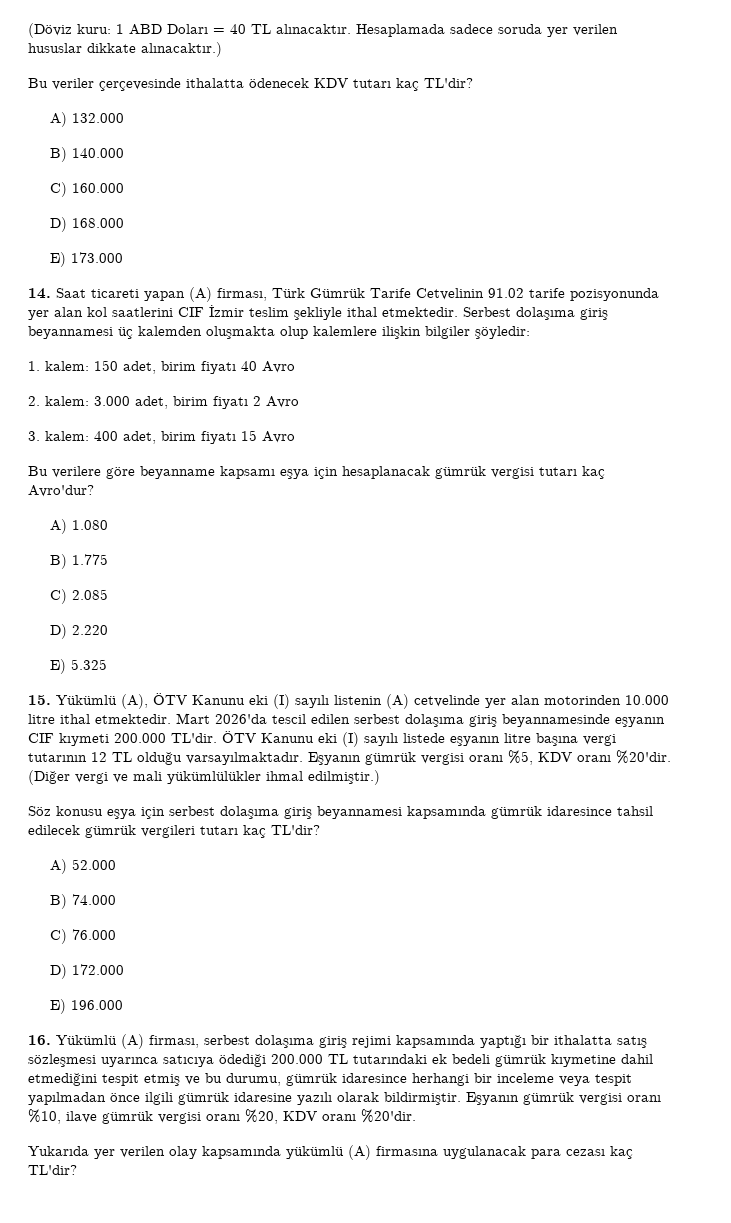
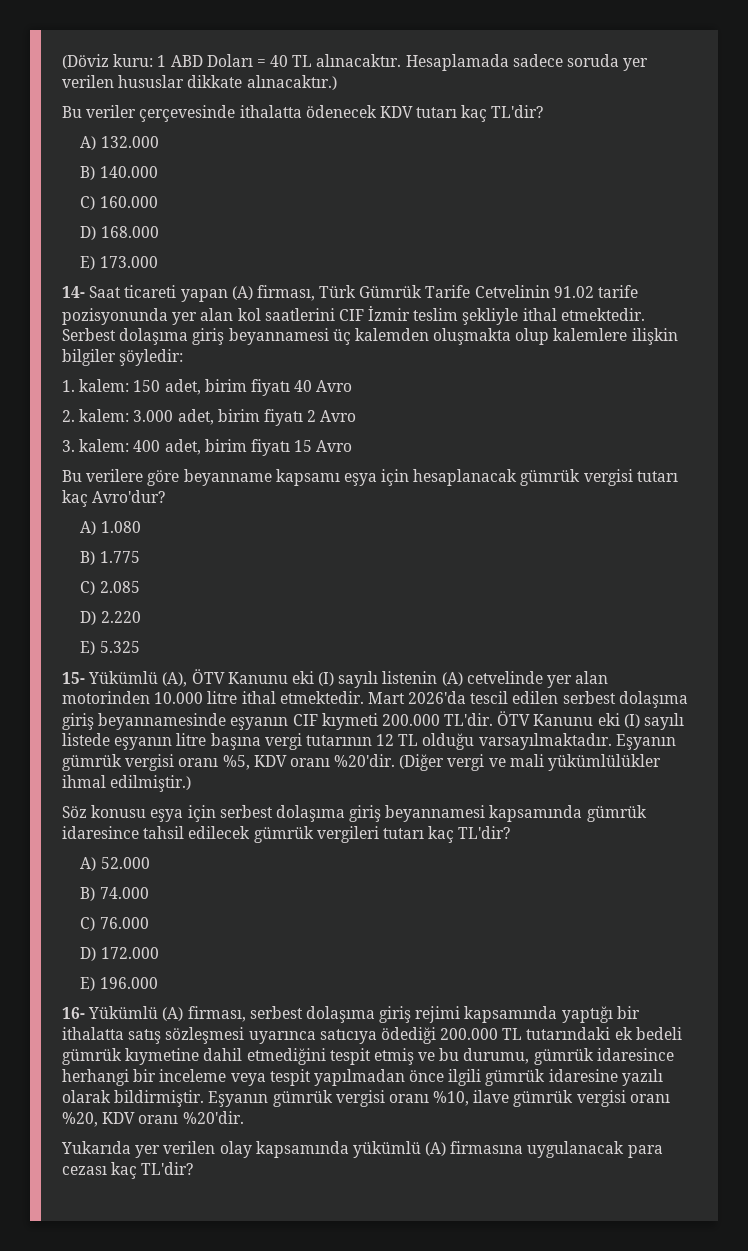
- 14. Saat ticareti yapan (A) firması, Türk Gümrük Tarife Cetvelinin 91.02 tarife pozisyonunda yer alan kol saatlerini CIF İzmir teslim şekliyle ithal etmektedir.
+ 14- Saat ticareti yapan (A) firması, Türk Gümrük Tarife Cetvelinin 91.02 tarife pozisyonunda yer alan kol saatlerini CIF İzmir teslim şekliyle ithal etmektedir.
- 15. Yükümlü (A), ÖTV Kanunu eki (I) sayılı listenin (A) cetvelinde yer alan motorinden 10.000 litre ithal etmektedir.
+ 15- Yükümlü (A), ÖTV Kanunu eki (I) sayılı listenin (A) cetvelinde yer alan motorinden 10.000 litre ithal etmektedir.
- 16. Yükümlü (A) firması, serbest dolaşıma giriş rejimi kapsamında yaptığı bir ithalatta satış sözleşmesi uyarınca satıcıya ödediği 200.000 TL tutarındaki ek bedeli gümrük kıymetine dahil etmediğini tespit etmiş ve bu durumu, gümrük idaresince herhangi bir inceleme veya tespit yapılmadan önce ilgili gümrük idaresine yazılı olarak bildirmiştir.
+ 16- Yükümlü (A) firması, serbest dolaşıma giriş rejimi kapsamında yaptığı bir ithalatta satış sözleşmesi uyarınca satıcıya ödediği 200.000 TL tutarındaki ek bedeli gümrük kıymetine dahil etmediğini tespit etmiş ve bu durumu, gümrük idaresince herhangi bir inceleme veya tespit yapılmadan önce ilgili gümrük idaresine yazılı olarak bildirmiştir.

